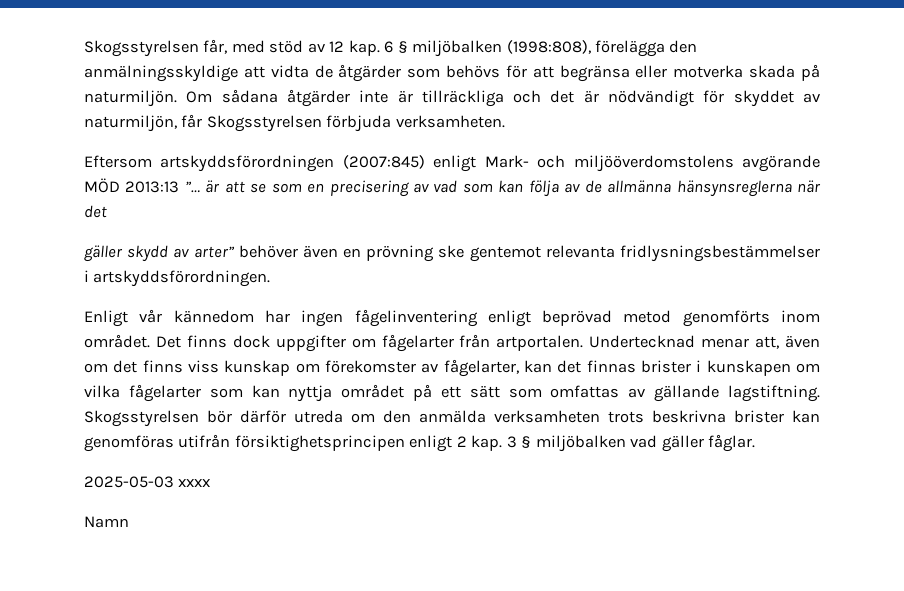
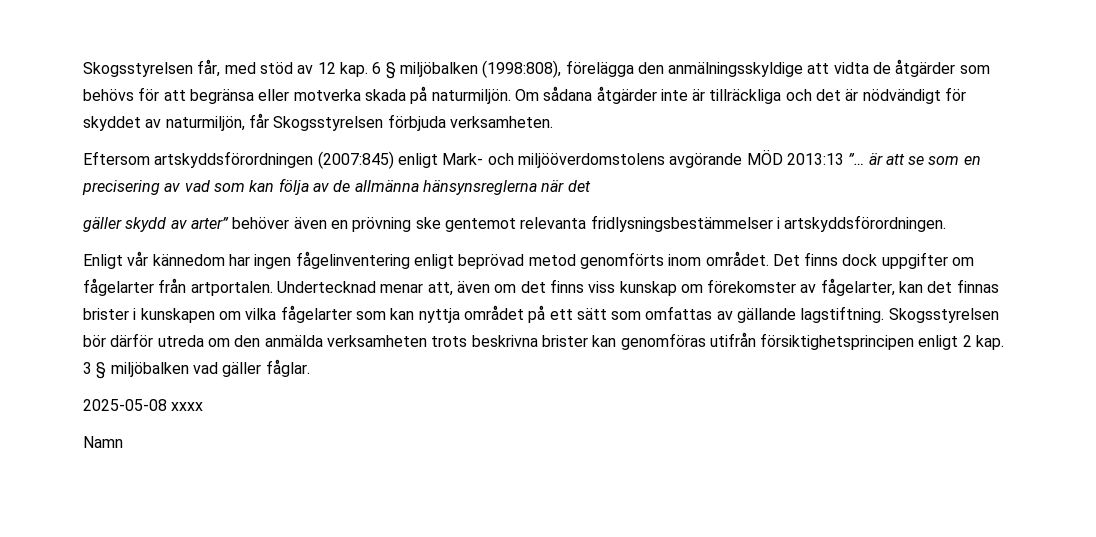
- 2025-05-03 xxxx
+ 2025-05-08 xxxx

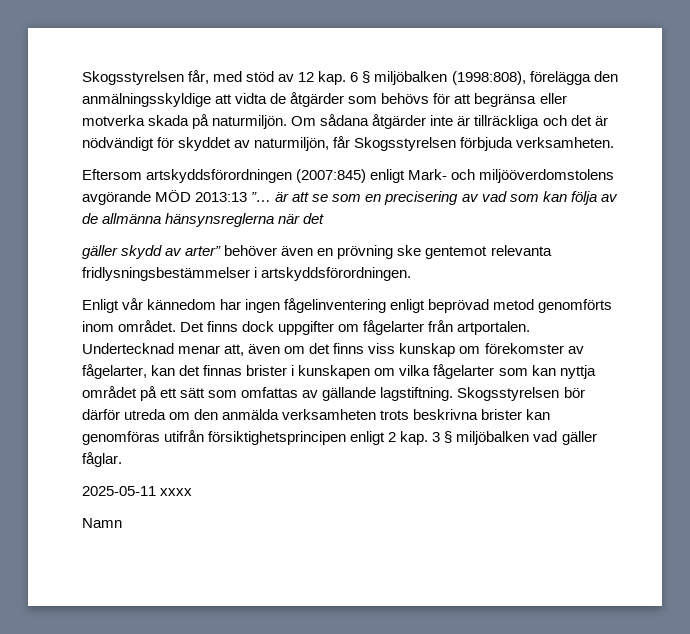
- 2025-05-08 xxxx
+ 2025-05-11 xxxx

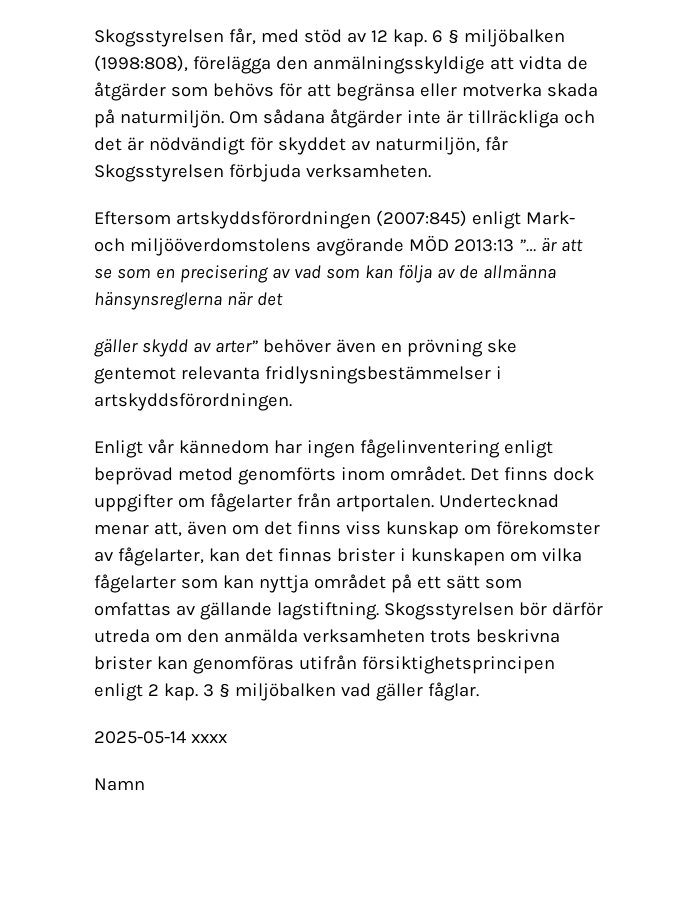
- 2025-05-11 xxxx
+ 2025-05-14 xxxx

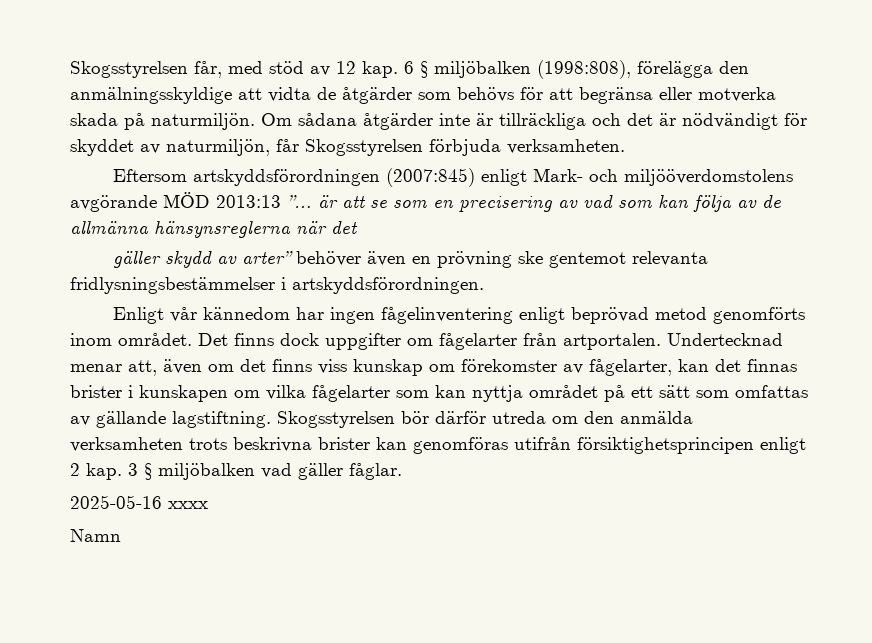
- 2025-05-14 xxxx
+ 2025-05-16 xxxx

